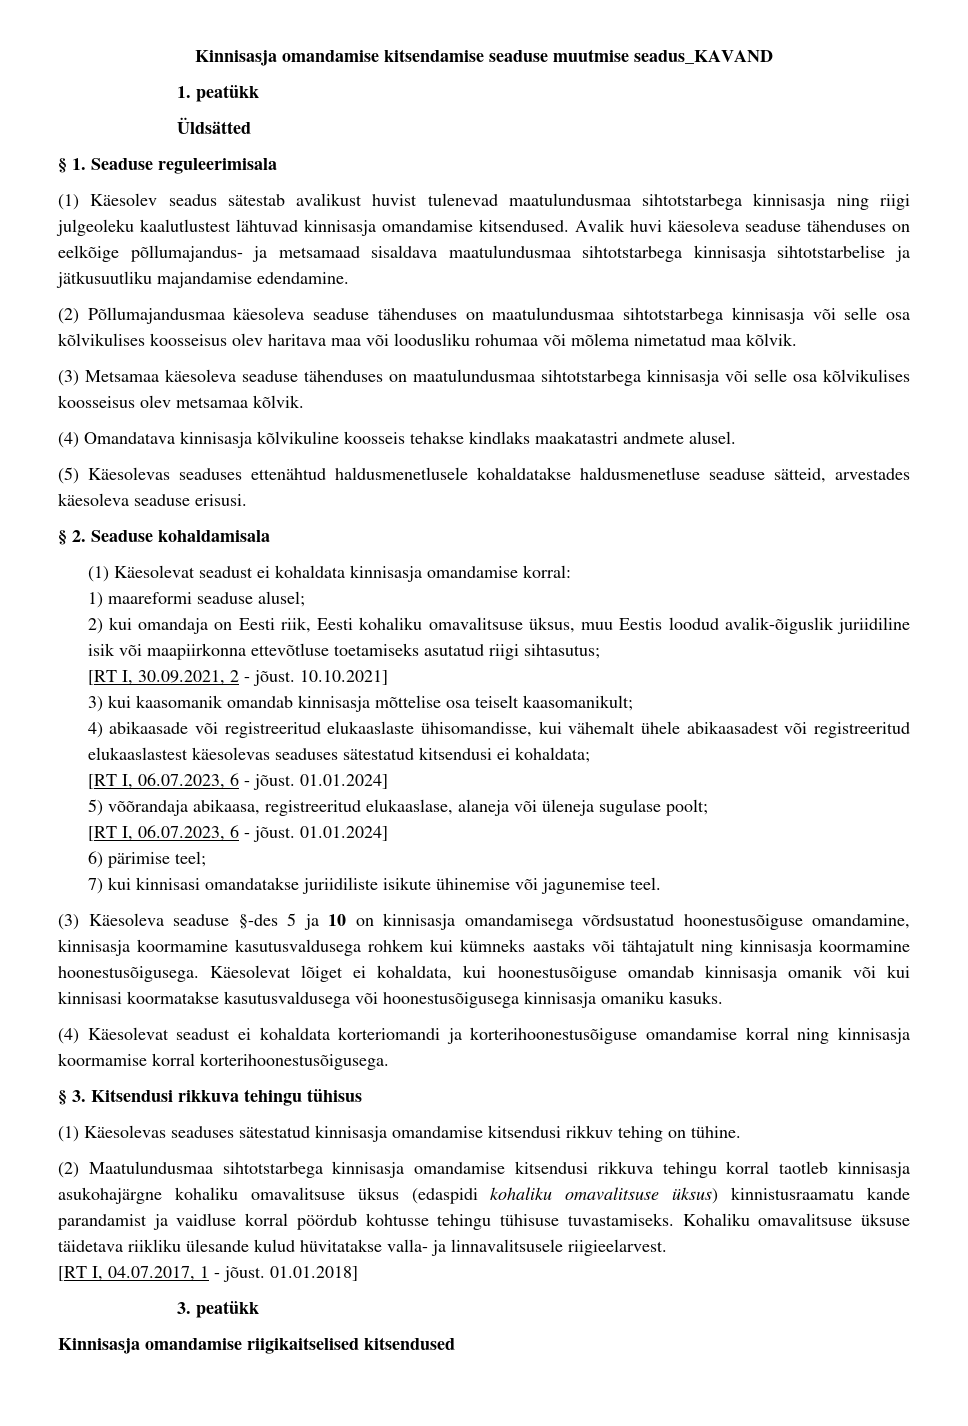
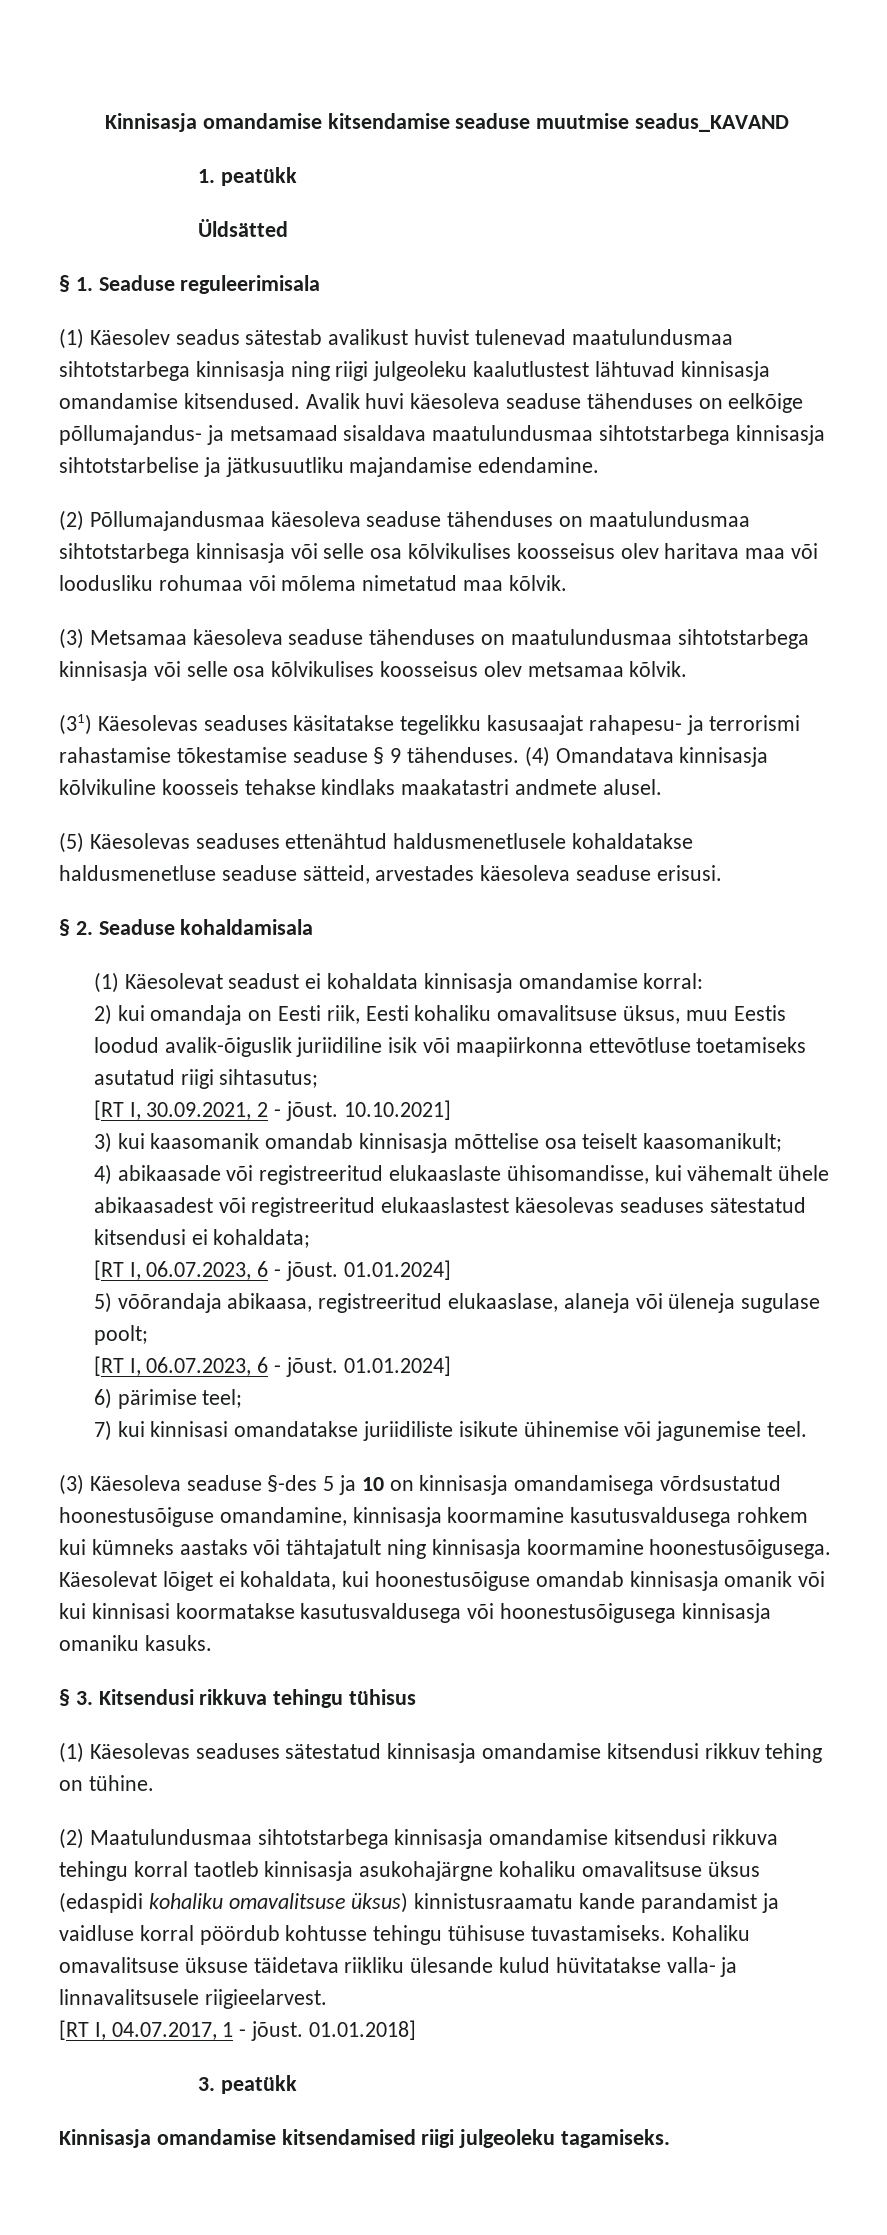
+ (31) Käesolevas seaduses käsitatakse tegelikku kasusaajat rahapesu- ja terrorismi rahastamise tõkestamise seaduse § 9 tähenduses.
- 1) maareformi seaduse alusel;
- (4) Käesolevat seadust ei kohaldata korteriomandi ja korterihoonestusõiguse omandamise korral ning kinnisasja koormamise korral korterihoonestusõigusega.
- Kinnisasja omandamise riigikaitselised kitsendused
+ Kinnisasja omandamise kitsendamised riigi julgeoleku tagamiseks.

